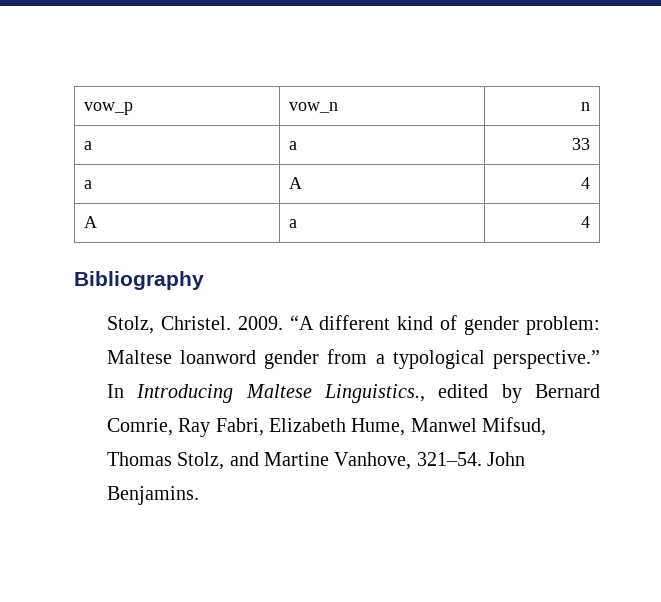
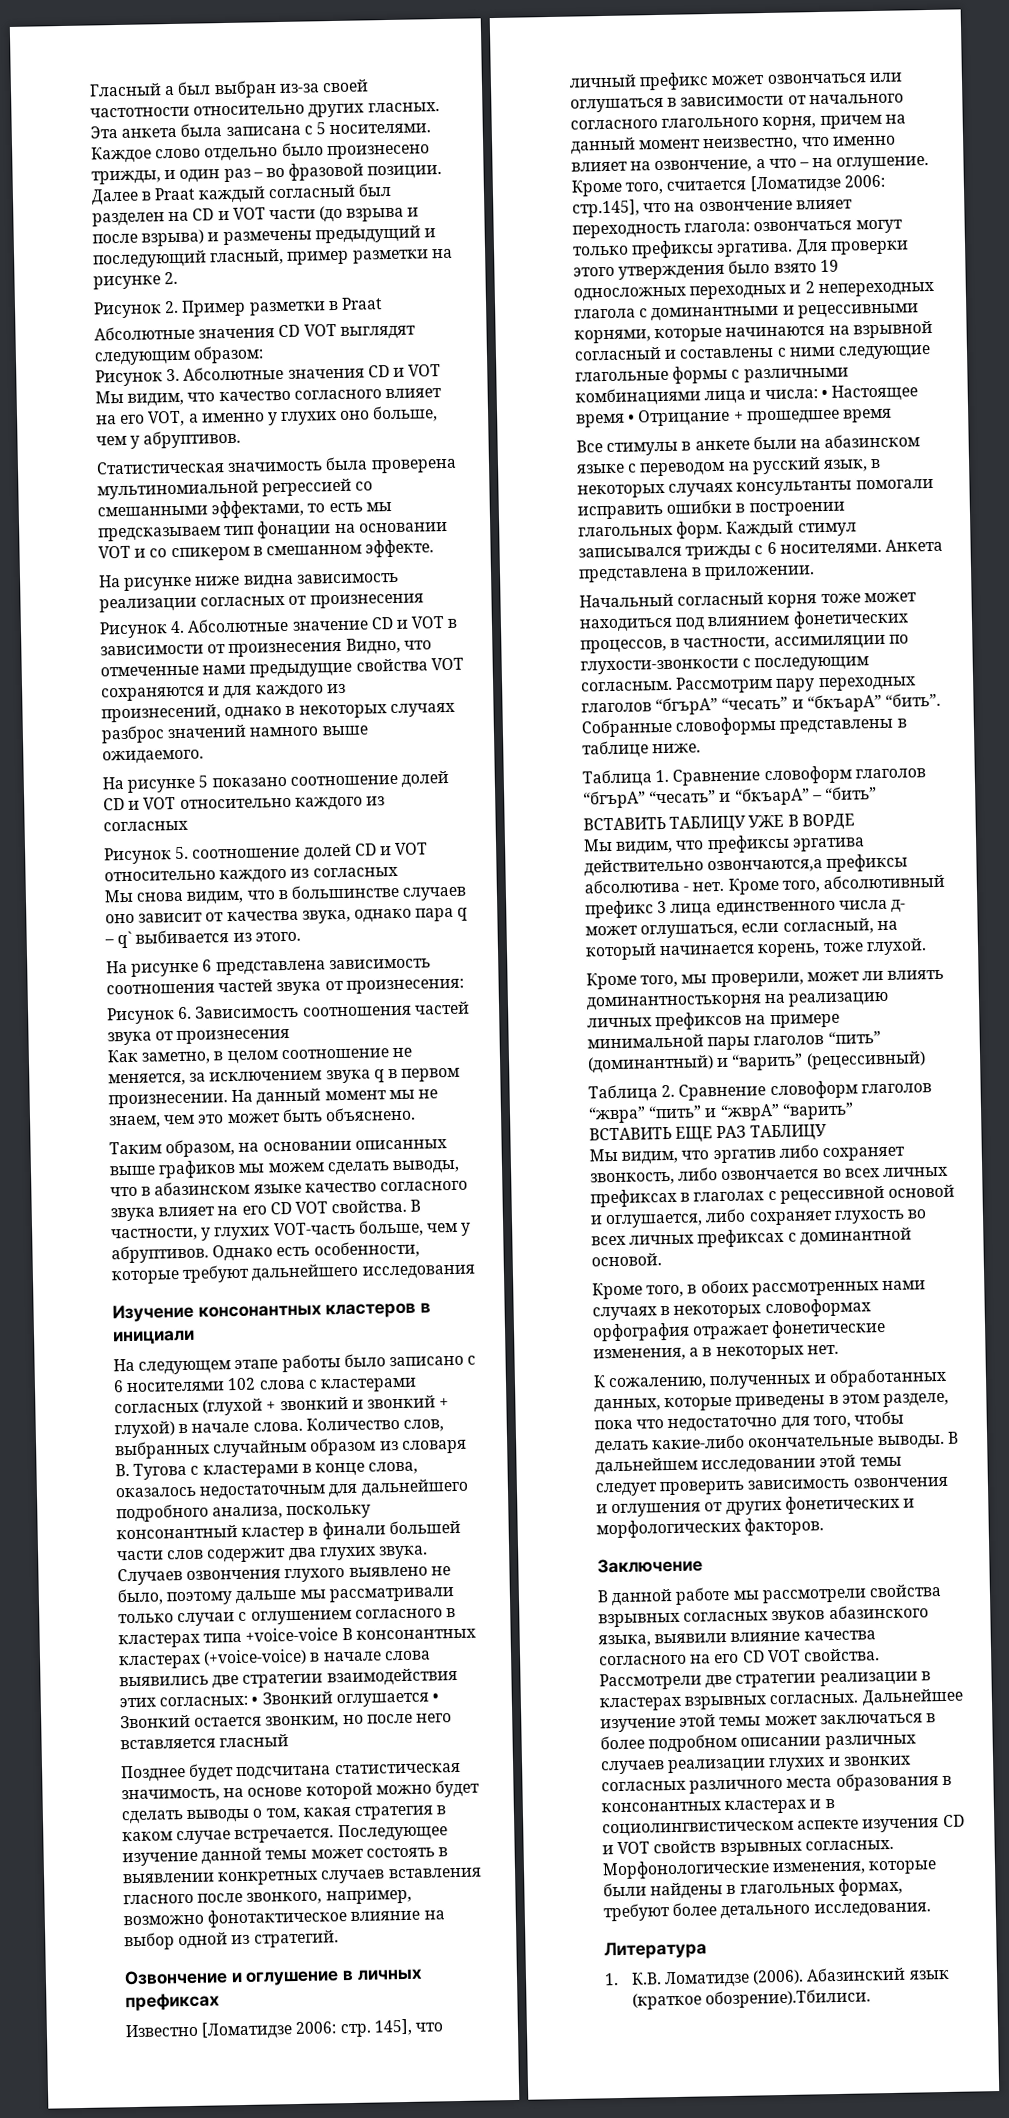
- vow_p | vow_n | n
- а | а | 33
- а | А | 4
- А | а | 4
- Bibliography
- Stolz, Christel. 2009. “A different kind of gender problem: Maltese loanword gender from a typological perspective.” In Introducing Maltese Linguistics., edited by Bernard Comrie, Ray Fabri, Elizabeth Hume, Manwel Mifsud, Thomas Stolz, and Martine Vanhove, 321–54. John Benjamins.
+ Гласный а был выбран из-за своей частотности относительно других гласных. Эта анкета была записана с 5 носителями. Каждое слово отдельно было произнесено трижды, и один раз – во фразовой позиции. Далее в Praat каждый согласный был разделен на CD и VOT части (до взрыва и после взрыва) и размечены предыдущий и последующий гласный, пример разметки на рисунке 2.
+ Рисунок 2. Пример разметки в Praat
+ Абсолютные значения CD VOT выглядят следующим образом:
+ Рисунок 3. Абсолютные значения CD и VOT Мы видим, что качество согласного влияет на его VOT, а именно у глухих оно больше, чем у абруптивов.
+ Статистическая значимость была проверена мультиномиальной регрессией со смешанными эффектами, то есть мы предсказываем тип фонации на основании VOT и со спикером в смешанном эффекте.
+ На рисунке ниже видна зависимость реализации согласных от произнесения
+ Рисунок 4. Абсолютные значение CD и VOT в зависимости от произнесения Видно, что отмеченные нами предыдущие свойства VOT сохраняются и для каждого из произнесений, однако в некоторых случаях разброс значений намного выше ожидаемого.
+ На рисунке 5 показано соотношение долей CD и VOT относительно каждого из согласных
+ Рисунок 5. соотношение долей CD и VOT относительно каждого из согласных
+ Мы снова видим, что в большинстве случаев оно зависит от качества звука, однако пара q – q` выбивается из этого.
+ На рисунке 6 представлена зависимость соотношения частей звука от произнесения:
+ Рисунок 6. Зависимость соотношения частей звука от произнесения
+ Как заметно, в целом соотношение не меняется, за исключением звука q в первом произнесении. На данный момент мы не знаем, чем это может быть объяснено.
+ Таким образом, на основании описанных выше графиков мы можем сделать выводы, что в абазинском языке качество согласного звука влияет на его CD VOT свойства. В частности, у глухих VOT-часть больше, чем у абруптивов. Однако есть особенности, которые требуют дальнейшего исследования
+ Изучение консонантных кластеров в инициали
+ На следующем этапе работы было записано с 6 носителями 102 слова с кластерами согласных (глухой + звонкий и звонкий + глухой) в начале слова. Количество слов, выбранных случайным образом из словаря В. Тугова с кластерами в конце слова, оказалось недостаточным для дальнейшего подробного анализа, поскольку консонантный кластер в финали большей части слов содержит два глухих звука. Случаев озвончения глухого выявлено не было, поэтому дальше мы рассматривали только случаи с оглушением согласного в кластерах типа +voice-voice В консонантных кластерах (+voice-voice) в начале слова выявились две стратегии взаимодействия этих согласных: • Звонкий оглушается • Звонкий остается звонким, но после него вставляется гласный
+ Позднее будет подсчитана статистическая значимость, на основе которой можно будет сделать выводы о том, какая стратегия в каком случае встречается. Последующее изучение данной темы может состоять в выявлении конкретных случаев вставления гласного после звонкого, например, возможно фонотактическое влияние на выбор одной из стратегий.
+ Озвончение и оглушение в личных префиксах
+ Известно [Ломатидзе 2006: стр. 145], что личный префикс может озвончаться или оглушаться в зависимости от начального согласного глагольного корня, причем на данный момент неизвестно, что именно влияет на озвончение, а что – на оглушение. Кроме того, считается [Ломатидзе 2006: стр.145], что на озвончение влияет переходность глагола: озвончаться могут только префиксы эргатива. Для проверки этого утверждения было взято 19 односложных переходных и 2 непереходных глагола с доминантными и рецессивными корнями, которые начинаются на взрывной согласный и составлены с ними следующие глагольные формы с различными комбинациями лица и числа: • Настоящее время • Отрицание + прошедшее время
+ Все стимулы в анкете были на абазинском языке с переводом на русский язык, в некоторых случаях консультанты помогали исправить ошибки в построении глагольных форм. Каждый стимул записывался трижды с 6 носителями. Анкета представлена в приложении.
+ Начальный согласный корня тоже может находиться под влиянием фонетических процессов, в частности, ассимиляции по глухости-звонкости с последующим согласным. Рассмотрим пару переходных глаголов “бгърА” “чесать” и “бкъарА” “бить”. Собранные словоформы представлены в таблице ниже.
+ Таблица 1. Сравнение словоформ глаголов “бгърА” “чесать” и “бкъарА” – “бить”
+ ВСТАВИТЬ ТАБЛИЦУ УЖЕ В ВОРДЕ
+ Мы видим, что префиксы эргатива действительно озвончаются,а префиксы абсолютива - нет. Кроме того, абсолютивный префикс 3 лица единственного числа д- может оглушаться, если согласный, на который начинается корень, тоже глухой.
+ Кроме того, мы проверили, может ли влиять доминантностькорня на реализацию личных префиксов на примере минимальной пары глаголов “пить” (доминантный) и “варить” (рецессивный)
+ Таблица 2. Сравнение словоформ глаголов “жвра” “пить” и “жврА” “варить”
+ ВСТАВИТЬ ЕЩЕ РАЗ ТАБЛИЦУ
+ Мы видим, что эргатив либо сохраняет звонкость, либо озвончается во всех личных префиксах в глаголах с рецессивной основой и оглушается, либо сохраняет глухость во всех личных префиксах с доминантной основой.
+ Кроме того, в обоих рассмотренных нами случаях в некоторых словоформах орфография отражает фонетические изменения, а в некоторых нет.
+ К сожалению, полученных и обработанных данных, которые приведены в этом разделе, пока что недостаточно для того, чтобы делать какие-либо окончательные выводы. В дальнейшем исследовании этой темы следует проверить зависимость озвончения и оглушения от других фонетических и морфологических факторов.
+ Заключение
+ В данной работе мы рассмотрели свойства взрывных согласных звуков абазинского языка, выявили влияние качества согласного на его CD VOT свойства. Рассмотрели две стратегии реализации в кластерах взрывных согласных. Дальнейшее изучение этой темы может заключаться в более подробном описании различных случаев реализации глухих и звонких согласных различного места образования в консонантных кластерах и в социолингвистическом аспекте изучения CD и VOT свойств взрывных согласных. Морфонологические изменения, которые были найдены в глагольных формах, требуют более детального исследования.
+ Литература
+ 1. К.В. Ломатидзе (2006). Абазинский язык (краткое обозрение).Тбилиси.

